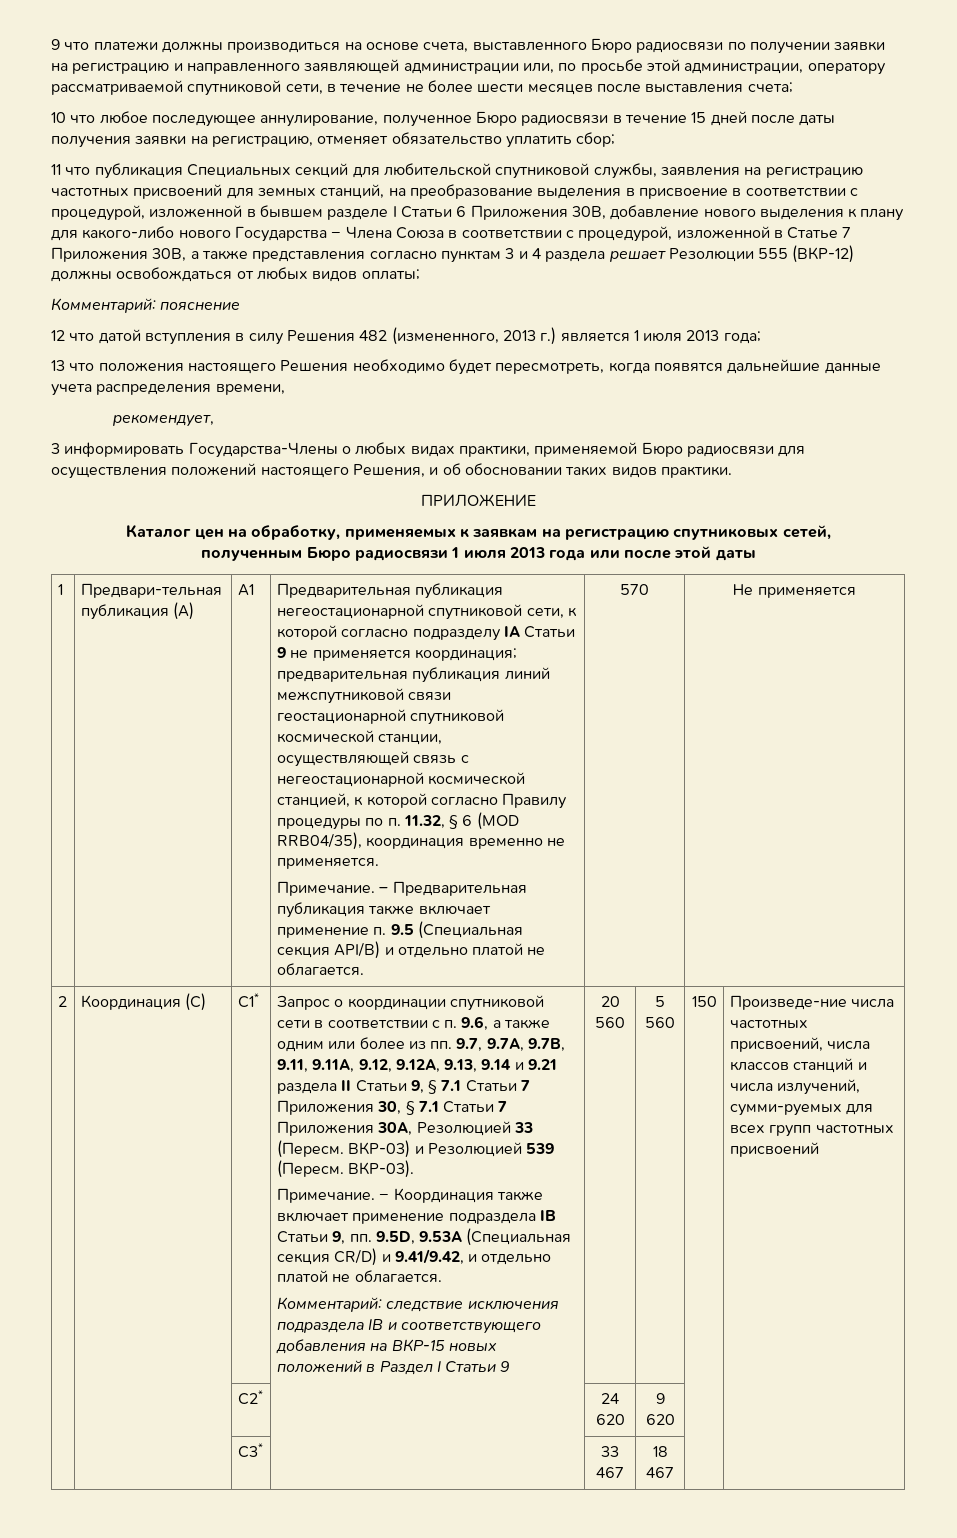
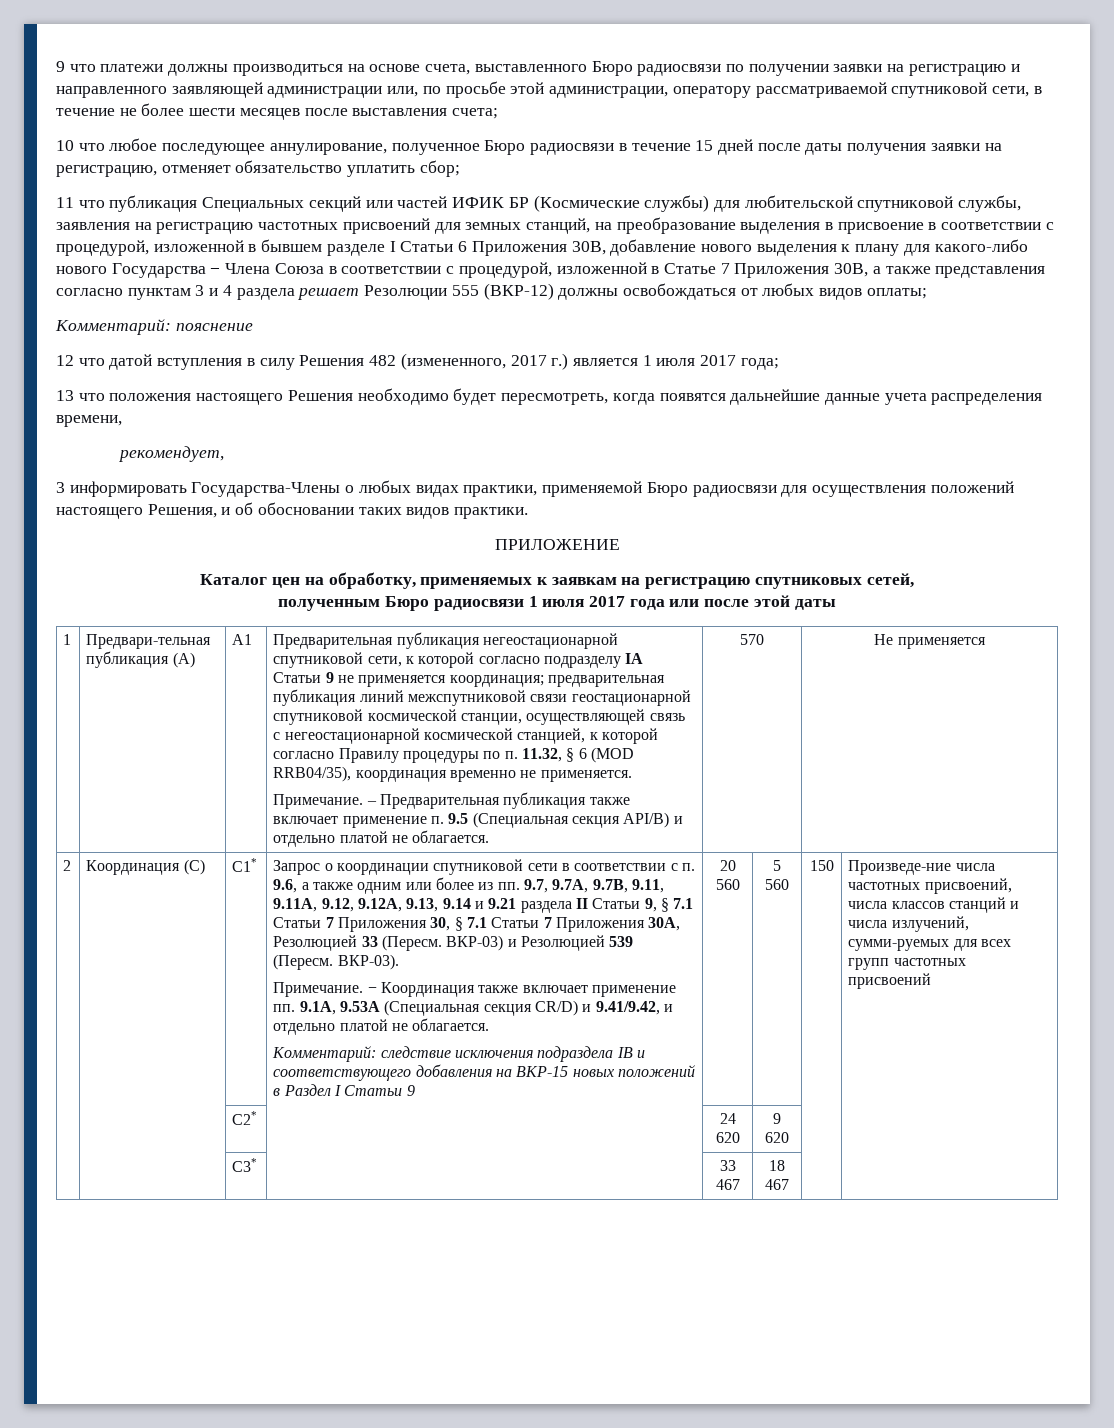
- 11 что публикация Специальных секций для любительской спутниковой службы, заявления на регистрацию частотных присвоений для земных станций, на преобразование выделения в присвоение в соответствии с процедурой, изложенной в бывшем разделе I Статьи 6 Приложения 30В, добавление нового выделения к плану для какого-либо нового Государства − Члена Союза в соответствии с процедурой, изложенной в Статье 7 Приложения 30В, а также представления согласно пунктам 3 и 4 раздела решает Резолюции 555 (ВКР-12) должны освобождаться от любых видов оплаты;
+ 11 что публикация Специальных секций или частей ИФИК БР (Космические службы) для любительской спутниковой службы, заявления на регистрацию частотных присвоений для земных станций, на преобразование выделения в присвоение в соответствии с процедурой, изложенной в бывшем разделе I Статьи 6 Приложения 30В, добавление нового выделения к плану для какого-либо нового Государства − Члена Союза в соответствии с процедурой, изложенной в Статье 7 Приложения 30В, а также представления согласно пунктам 3 и 4 раздела решает Резолюции 555 (ВКР-12) должны освобождаться от любых видов оплаты;
- 12 что датой вступления в силу Решения 482 (измененного, 2013 г.) является 1 июля 2013 года;
+ 12 что датой вступления в силу Решения 482 (измененного, 2017 г.) является 1 июля 2017 года;
- полученным Бюро радиосвязи 1 июля 2013 года или после этой даты
+ полученным Бюро радиосвязи 1 июля 2017 года или после этой даты
- − Координация также включает применение подраздела IB Статьи 9, пп. 9.5D, 9.53A (Специальная секция CR/D) и 9.41/9.42, и отдельно платой не облагается.
+ − Координация также включает применение пп. 9.1А, 9.53A (Специальная секция CR/D) и 9.41/9.42, и отдельно платой не облагается.

